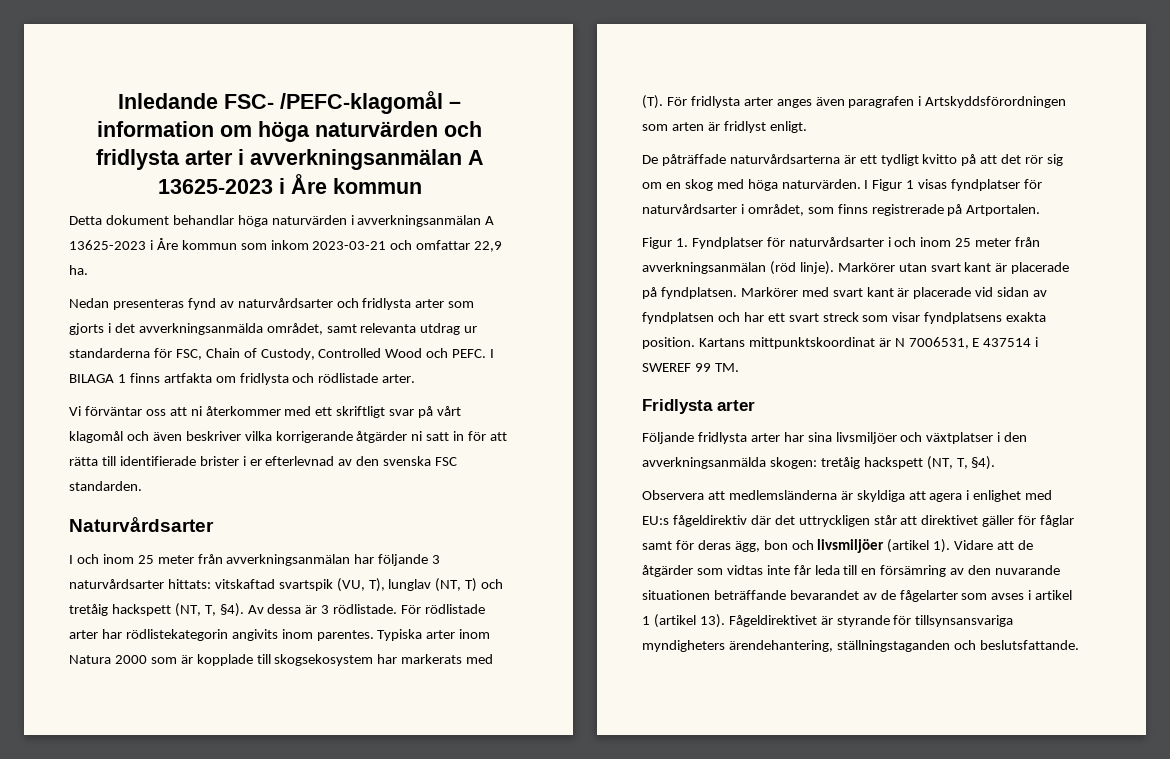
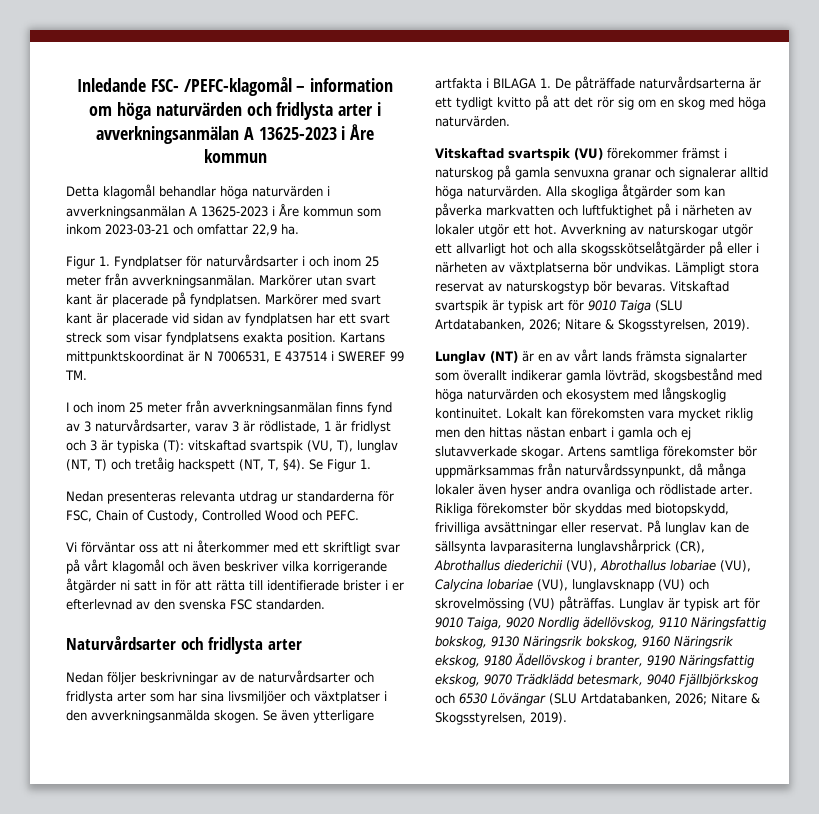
- Detta dokument behandlar höga naturvärden i avverkningsanmälan A 13625-2023 i Åre kommun som inkom 2023-03-21 och omfattar 22,9 ha.
+ Detta klagomål behandlar höga naturvärden i avverkningsanmälan A 13625-2023 i Åre kommun som inkom 2023-03-21 och omfattar 22,9 ha.
- Nedan presenteras fynd av naturvårdsarter och fridlysta arter som gjorts i det avverkningsanmälda området, samt relevanta utdrag ur standarderna för FSC, Chain of Custody, Controlled Wood och PEFC. I BILAGA 1 finns artfakta om fridlysta och rödlistade arter.
+ Figur 1. Fyndplatser för naturvårdsarter i och inom 25 meter från avverkningsanmälan. Markörer utan svart kant är placerade på fyndplatsen. Markörer med svart kant är placerade vid sidan av fyndplatsen har ett svart streck som visar fyndplatsens exakta position. Kartans mittpunktskoordinat är N 7006531, E 437514 i SWEREF 99 TM.
+ I och inom 25 meter från avverkningsanmälan finns fynd av 3 naturvårdsarter, varav 3 är rödlistade, 1 är fridlyst och 3 är typiska (T): vitskaftad svartspik (VU, T), lunglav (NT, T) och tretåig hackspett (NT, T, §4). Se Figur 1.
+ Nedan presenteras relevanta utdrag ur standarderna för FSC, Chain of Custody, Controlled Wood och PEFC.
- Naturvårdsarter
- I och inom 25 meter från avverkningsanmälan har följande 3 naturvårdsarter hittats: vitskaftad svartspik (VU, T), lunglav (NT, T) och tretåig hackspett (NT, T, §4). Av dessa är 3 rödlistade. För rödlistade arter har rödlistekategorin angivits inom parentes. Typiska arter inom Natura 2000 som är kopplade till skogsekosystem har markerats med (T). För fridlysta arter anges även paragrafen i Artskyddsförordningen som arten är fridlyst enligt.
- De påträffade naturvårdsarterna är ett tydligt kvitto på att det rör sig om en skog med höga naturvärden. I Figur 1 visas fyndplatser för naturvårdsarter i området, som finns registrerade på Artportalen.
- Figur 1. Fyndplatser för naturvårdsarter i och inom 25 meter från avverkningsanmälan (röd linje). Markörer utan svart kant är placerade på fyndplatsen. Markörer med svart kant är placerade vid sidan av fyndplatsen och har ett svart streck som visar fyndplatsens exakta position. Kartans mittpunktskoordinat är N 7006531, E 437514 i SWEREF 99 TM.
- Fridlysta arter
- Följande fridlysta arter har sina livsmiljöer och växtplatser i den avverkningsanmälda skogen: tretåig hackspett (NT, T, §4).
- Observera att medlemsländerna är skyldiga att agera i enlighet med EU:s fågeldirektiv där det uttryckligen står att direktivet gäller för fåglar samt för deras ägg, bon och livsmiljöer (artikel 1). Vidare att de åtgärder som vidtas inte får leda till en försämring av den nuvarande situationen beträffande bevarandet av de fågelarter som avses i artikel 1 (artikel 13). Fågeldirektivet är styrande för tillsynsansvariga myndigheters ärendehantering, ställningstaganden och beslutsfattande.
+ Naturvårdsarter och fridlysta arter
+ Nedan följer beskrivningar av de naturvårdsarter och fridlysta arter som har sina livsmiljöer och växtplatser i den avverkningsanmälda skogen. Se även ytterligare artfakta i BILAGA 1. De påträffade naturvårdsarterna är ett tydligt kvitto på att det rör sig om en skog med höga naturvärden.
+ Vitskaftad svartspik (VU) förekommer främst i naturskog på gamla senvuxna granar och signalerar alltid höga naturvärden. Alla skogliga åtgärder som kan påverka markvatten och luftfuktighet på i närheten av lokaler utgör ett hot. Avverkning av naturskogar utgör ett allvarligt hot och alla skogsskötselåtgärder på eller i närheten av växtplatserna bör undvikas. Lämpligt stora reservat av naturskogstyp bör bevaras. Vitskaftad svartspik är typisk art för 9010 Taiga (SLU Artdatabanken, 2026; Nitare & Skogsstyrelsen, 2019).
+ Lunglav (NT) är en av vårt lands främsta signalarter som överallt indikerar gamla lövträd, skogsbestånd med höga naturvärden och ekosystem med långskoglig kontinuitet. Lokalt kan förekomsten vara mycket riklig men den hittas nästan enbart i gamla och ej slutavverkade skogar. Artens samtliga förekomster bör uppmärksammas från naturvårdssynpunkt, då många lokaler även hyser andra ovanliga och rödlistade arter. Rikliga förekomster bör skyddas med biotopskydd, frivilliga avsättningar eller reservat. På lunglav kan de sällsynta lavparasiterna lunglavshårprick (CR), Abrothallus diederichii (VU), Abrothallus lobariae (VU), Calycina lobariae (VU), lunglavsknapp (VU) och skrovelmössing (VU) påträffas. Lunglav är typisk art för 9010 Taiga, 9020 Nordlig ädellövskog, 9110 Näringsfattig bokskog, 9130 Näringsrik bokskog, 9160 Näringsrik ekskog, 9180 Ädellövskog i branter, 9190 Näringsfattig ekskog, 9070 Trädklädd betesmark, 9040 Fjällbjörkskog och 6530 Lövängar (SLU Artdatabanken, 2026; Nitare & Skogsstyrelsen, 2019).

